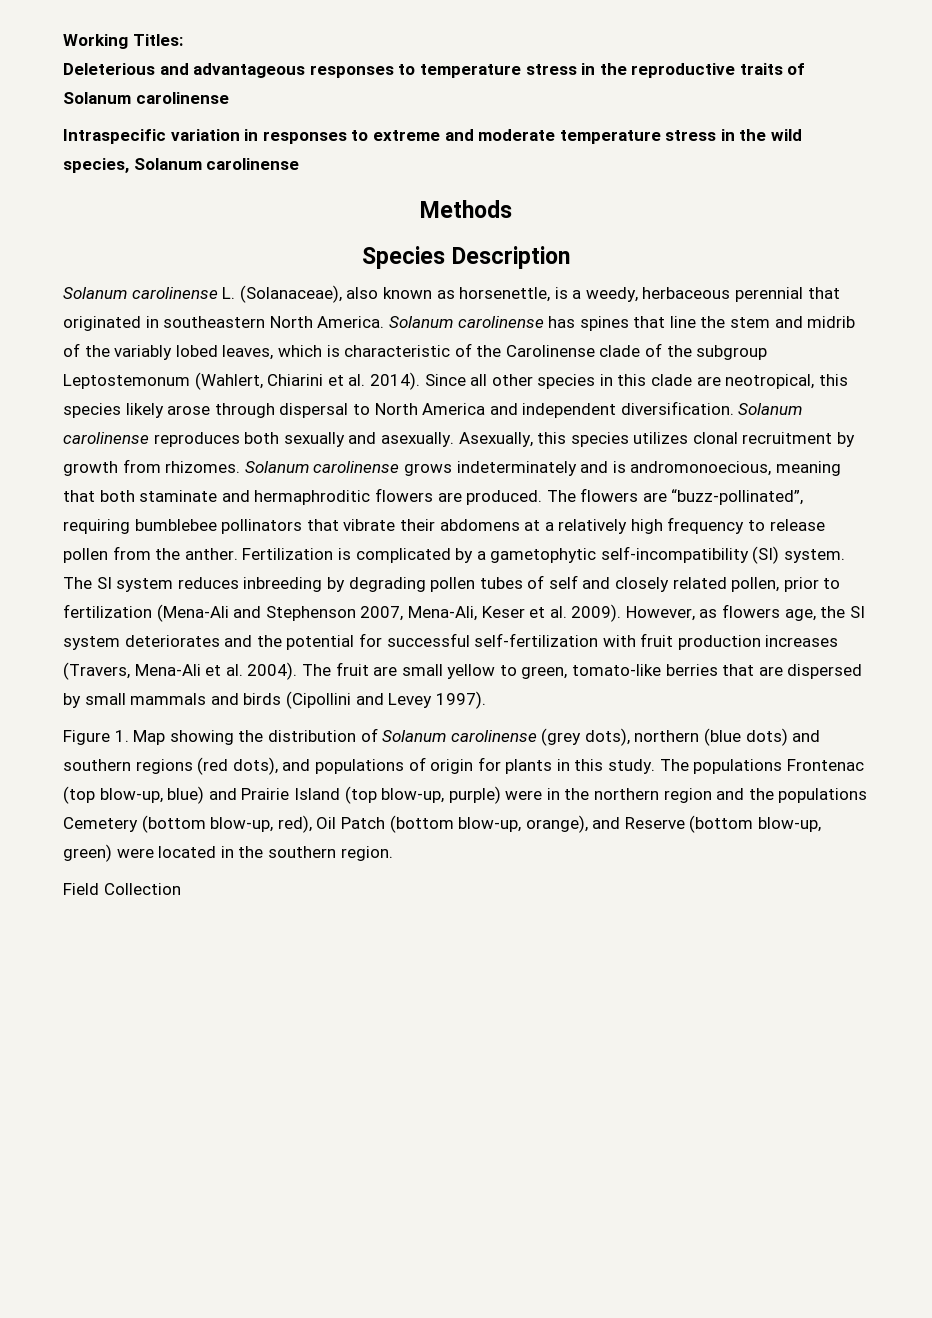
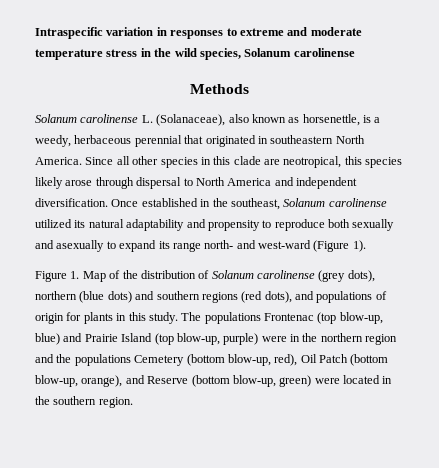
- Working Titles:
- Deleterious and advantageous responses to temperature stress in the reproductive traits of Solanum carolinense
- Species Description
- Solanum carolinense has spines that line the stem and midrib of the variably lobed leaves, which is characteristic of the Carolinense clade of the subgroup Leptostemonum (Wahlert, Chiarini et al. 2014).
- Solanum carolinense reproduces both sexually and asexually. Asexually, this species utilizes clonal recruitment by growth from rhizomes. Solanum carolinense grows indeterminately and is andromonoecious, meaning that both staminate and hermaphroditic flowers are produced. The flowers are “buzz-pollinated”, requiring bumblebee pollinators that vibrate their abdomens at a relatively high frequency to release pollen from the anther. Fertilization is complicated by a gametophytic self-incompatibility (SI) system. The SI system reduces inbreeding by degrading pollen tubes of self and closely related pollen, prior to fertilization (Mena-Ali and Stephenson 2007, Mena-Ali, Keser et al. 2009). However, as flowers age, the SI system deteriorates and the potential for successful self-fertilization with fruit production increases (Travers, Mena-Ali et al. 2004). The fruit are small yellow to green, tomato-like berries that are dispersed by small mammals and birds (Cipollini and Levey 1997).
+ Once established in the southeast, Solanum carolinense utilized its natural adaptability and propensity to reproduce both sexually and asexually to expand its range north- and west-ward (Figure 1).
- Figure 1. Map showing the distribution of Solanum carolinense (grey dots), northern (blue dots) and southern regions (red dots), and populations of origin for plants in this study.
+ Figure 1. Map of the distribution of Solanum carolinense (grey dots), northern (blue dots) and southern regions (red dots), and populations of origin for plants in this study.
- Field Collection

